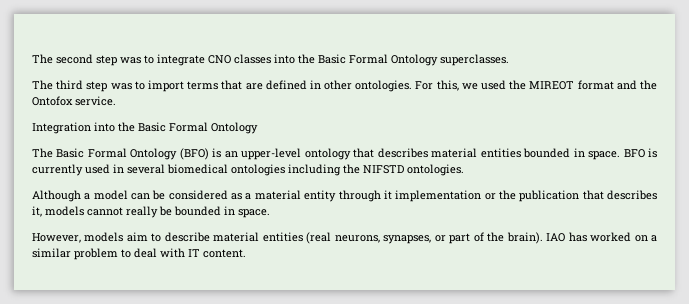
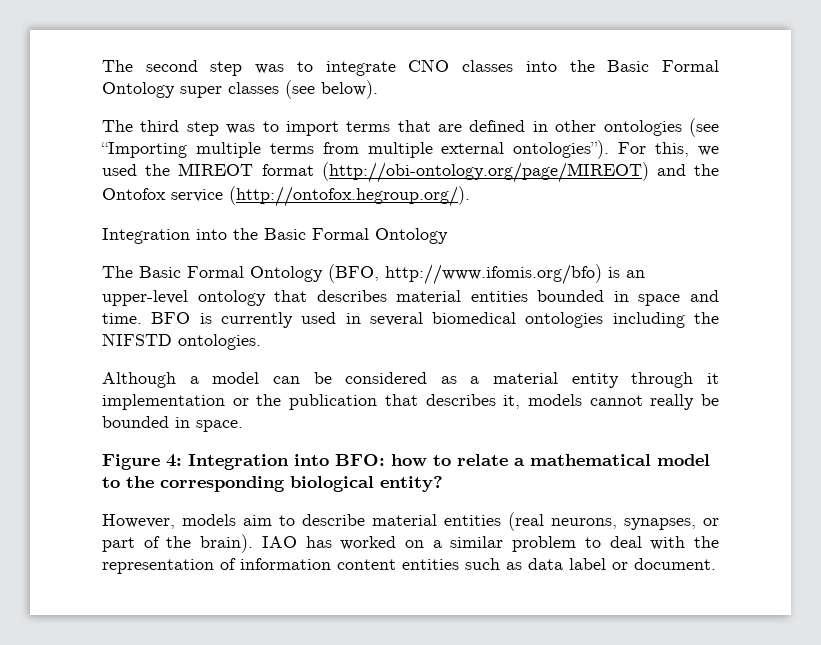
- The second step was to integrate CNO classes into the Basic Formal Ontology superclasses.
+ The second step was to integrate CNO classes into the Basic Formal Ontology super classes (see below).
- The third step was to import terms that are defined in other ontologies.
+ The third step was to import terms that are defined in other ontologies (see “Importing multiple terms from multiple external ontologies”).
- For this, we used the MIREOT format and the Ontofox service.
+ For this, we used the MIREOT format (http://obi-ontology.org/page/MIREOT) and the Ontofox service (http://ontofox.hegroup.org/).
- The Basic Formal Ontology (BFO) is an upper-level ontology that describes material entities bounded in space.
+ The Basic Formal Ontology (BFO, http://www.ifomis.org/bfo) is an upper-level ontology that describes material entities bounded in space and time.
+ Figure 4: Integration into BFO: how to relate a mathematical model to the corresponding biological entity?
- IAO has worked on a similar problem to deal with IT content.
+ IAO has worked on a similar problem to deal with the representation of information content entities such as data label or document.

